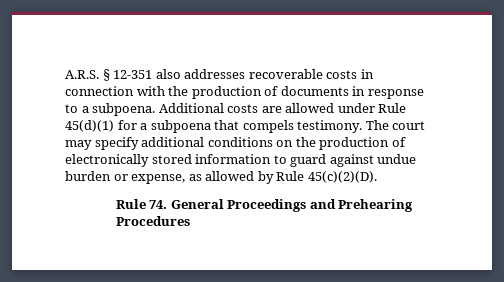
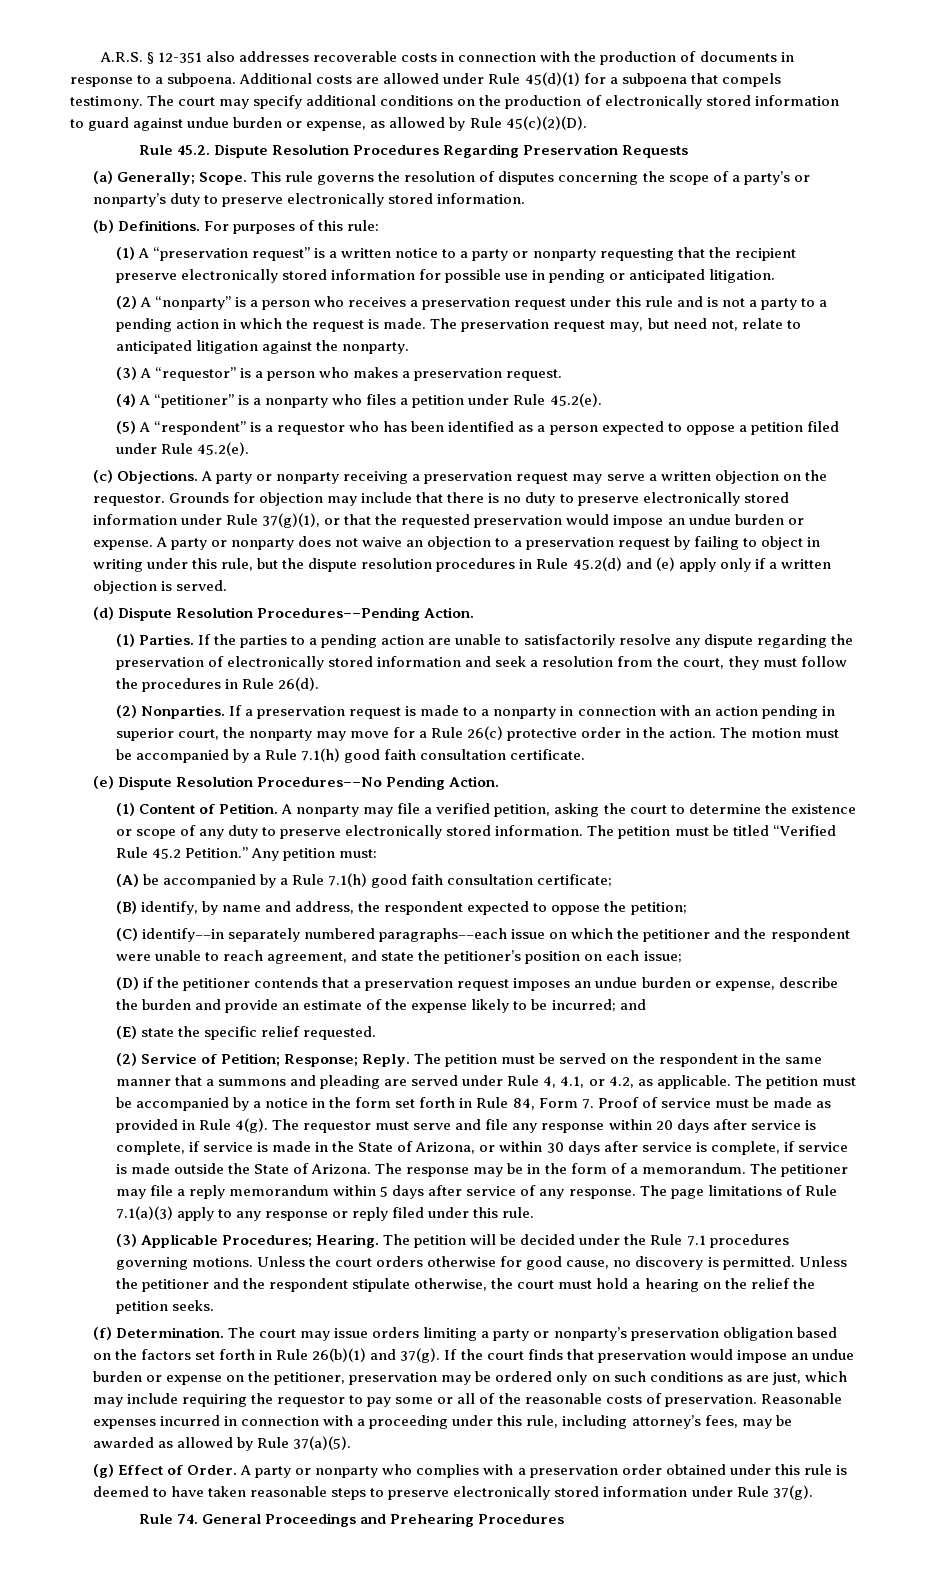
+ Rule 45.2. Dispute Resolution Procedures Regarding Preservation Requests
+ (a) Generally; Scope. This rule governs the resolution of disputes concerning the scope of a party’s or nonparty’s duty to preserve electronically stored information.
+ (b) Definitions. For purposes of this rule:
+ (1) A “preservation request” is a written notice to a party or nonparty requesting that the recipient preserve electronically stored information for possible use in pending or anticipated litigation.
+ (2) A “nonparty” is a person who receives a preservation request under this rule and is not a party to a pending action in which the request is made. The preservation request may, but need not, relate to anticipated litigation against the nonparty.
+ (3) A “requestor” is a person who makes a preservation request.
+ (4) A “petitioner” is a nonparty who files a petition under Rule 45.2(e).
+ (5) A “respondent” is a requestor who has been identified as a person expected to oppose a petition filed under Rule 45.2(e).
+ (c) Objections. A party or nonparty receiving a preservation request may serve a written objection on the requestor. Grounds for objection may include that there is no duty to preserve electronically stored information under Rule 37(g)(1), or that the requested preservation would impose an undue burden or expense. A party or nonparty does not waive an objection to a preservation request by failing to object in writing under this rule, but the dispute resolution procedures in Rule 45.2(d) and (e) apply only if a written objection is served.
+ (d) Dispute Resolution Procedures––Pending Action.
+ (1) Parties. If the parties to a pending action are unable to satisfactorily resolve any dispute regarding the preservation of electronically stored information and seek a resolution from the court, they must follow the procedures in Rule 26(d).
+ (2) Nonparties. If a preservation request is made to a nonparty in connection with an action pending in superior court, the nonparty may move for a Rule 26(c) protective order in the action. The motion must be accompanied by a Rule 7.1(h) good faith consultation certificate.
+ (e) Dispute Resolution Procedures––No Pending Action.
+ (1) Content of Petition. A nonparty may file a verified petition, asking the court to determine the existence or scope of any duty to preserve electronically stored information. The petition must be titled “Verified Rule 45.2 Petition.” Any petition must:
+ (A) be accompanied by a Rule 7.1(h) good faith consultation certificate;
+ (B) identify, by name and address, the respondent expected to oppose the petition;
+ (C) identify––in separately numbered paragraphs––each issue on which the petitioner and the respondent were unable to reach agreement, and state the petitioner’s position on each issue;
+ (D) if the petitioner contends that a preservation request imposes an undue burden or expense, describe the burden and provide an estimate of the expense likely to be incurred; and
+ (E) state the specific relief requested.
+ (2) Service of Petition; Response; Reply. The petition must be served on the respondent in the same manner that a summons and pleading are served under Rule 4, 4.1, or 4.2, as applicable. The petition must be accompanied by a notice in the form set forth in Rule 84, Form 7. Proof of service must be made as provided in Rule 4(g). The requestor must serve and file any response within 20 days after service is complete, if service is made in the State of Arizona, or within 30 days after service is complete, if service is made outside the State of Arizona. The response may be in the form of a memorandum. The petitioner may file a reply memorandum within 5 days after service of any response. The page limitations of Rule 7.1(a)(3) apply to any response or reply filed under this rule.
+ (3) Applicable Procedures; Hearing. The petition will be decided under the Rule 7.1 procedures governing motions. Unless the court orders otherwise for good cause, no discovery is permitted. Unless the petitioner and the respondent stipulate otherwise, the court must hold a hearing on the relief the petition seeks.
+ (f) Determination. The court may issue orders limiting a party or nonparty’s preservation obligation based on the factors set forth in Rule 26(b)(1) and 37(g). If the court finds that preservation would impose an undue burden or expense on the petitioner, preservation may be ordered only on such conditions as are just, which may include requiring the requestor to pay some or all of the reasonable costs of preservation. Reasonable expenses incurred in connection with a proceeding under this rule, including attorney’s fees, may be awarded as allowed by Rule 37(a)(5).
+ (g) Effect of Order. A party or nonparty who complies with a preservation order obtained under this rule is deemed to have taken reasonable steps to preserve electronically stored information under Rule 37(g).

